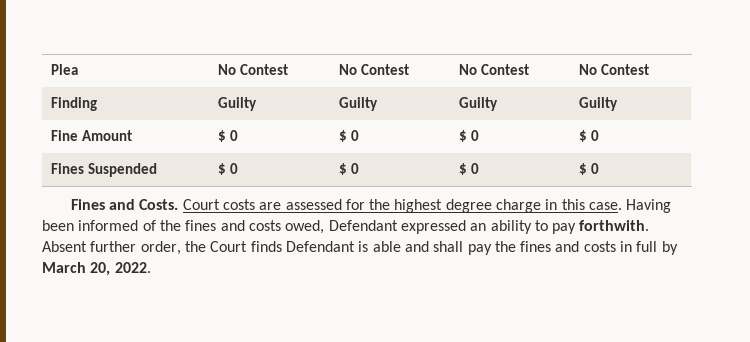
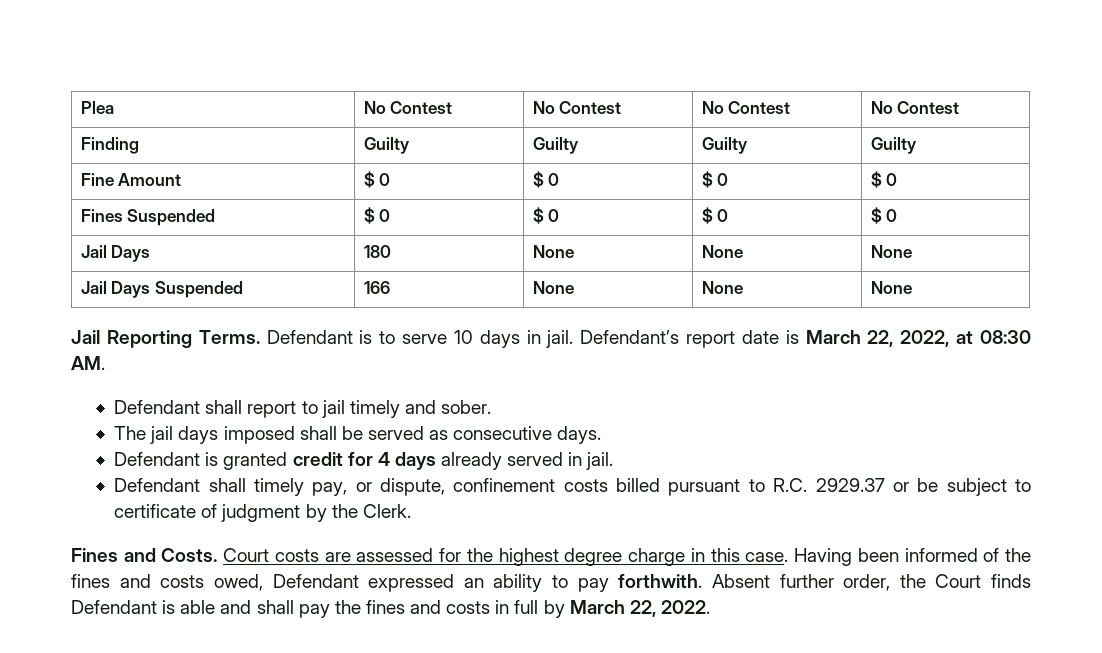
+ Jail Days | 180 | None | None | None
+ Jail Days Suspended | 166 | None | None | None
+ Jail Reporting Terms. Defendant is to serve 10 days in jail. Defendant’s report date is March 22, 2022, at 08:30 AM.
+ Defendant shall report to jail timely and sober.
+ The jail days imposed shall be served as consecutive days.
+ Defendant is granted credit for 4 days already served in jail.
+ Defendant shall timely pay, or dispute, confinement costs billed pursuant to R.C. 2929.37 or be subject to certificate of judgment by the Clerk.
- Absent further order, the Court finds Defendant is able and shall pay the fines and costs in full by March 20, 2022.
+ Absent further order, the Court finds Defendant is able and shall pay the fines and costs in full by March 22, 2022.

